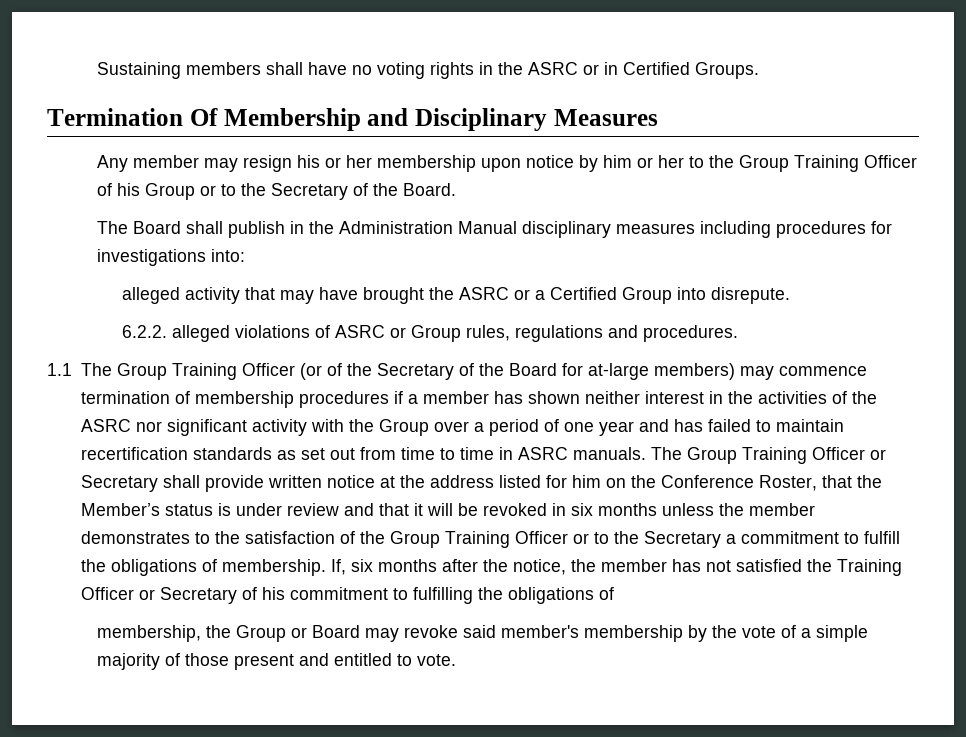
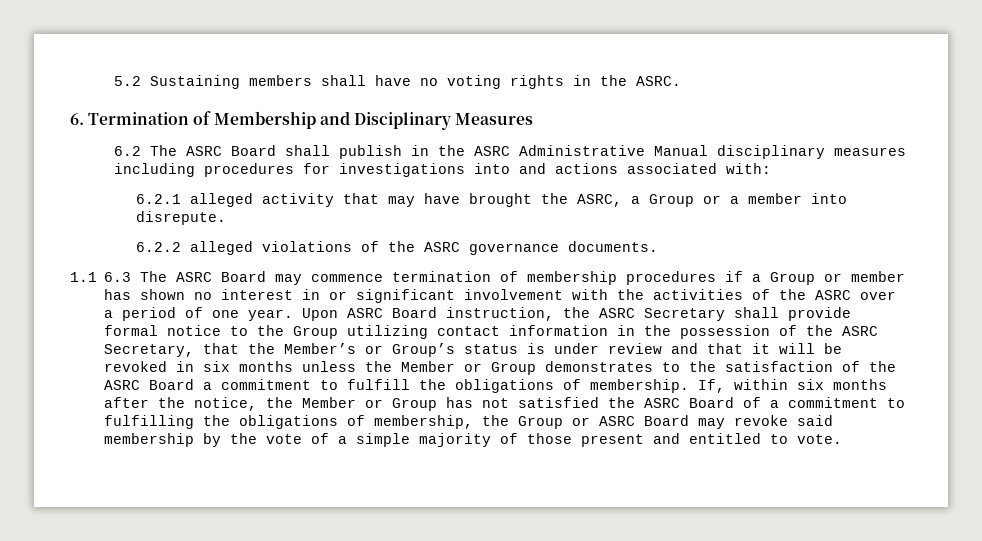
- Sustaining members shall have no voting rights in the ASRC or in Certified Groups.
- Termination Of Membership and Disciplinary Measures
- Any member may resign his or her membership upon notice by him or her to the Group Training Officer of his Group or to the Secretary of the Board.
- The Board shall publish in the Administration Manual disciplinary measures including procedures for investigations into:
- alleged activity that may have brought the ASRC or a Certified Group into disrepute.
+ 5.2 Sustaining members shall have no voting rights in the ASRC.
+ 6. Termination of Membership and Disciplinary Measures
+ 6.2 The ASRC Board shall publish in the ASRC Administrative Manual disciplinary measures including procedures for investigations into and actions associated with:
+ 6.2.1 alleged activity that may have brought the ASRC, a Group or a member into disrepute.
- 6.2.2. alleged violations of ASRC or Group rules, regulations and procedures.
- 1.1 The Group Training Officer (or of the Secretary of the Board for at-large members) may commence termination of membership procedures if a member has shown neither interest in the activities of the ASRC nor significant activity with the Group over a period of one year and has failed to maintain recertification standards as set out from time to time in ASRC manuals. The Group Training Officer or Secretary shall provide written notice at the address listed for him on the Conference Roster, that the Member’s status is under review and that it will be revoked in six months unless the member demonstrates to the satisfaction of the Group Training Officer or to the Secretary a commitment to fulfill the obligations of membership.
+ 6.2.2 alleged violations of the ASRC governance documents.
+ 1.1 6.3 The ASRC Board may commence termination of membership procedures if a Group or member has shown no interest in or significant involvement with the activities of the ASRC over a period of one year. Upon ASRC Board instruction, the ASRC Secretary shall provide formal notice to the Group utilizing contact information in the possession of the ASRC Secretary, that the Member’s or Group’s status is under review and that it will be revoked in six months unless the Member or Group demonstrates to the satisfaction of the ASRC Board a commitment to fulfill the obligations of membership.
- If, six months after the notice, the member has not satisfied the Training Officer or Secretary of his commitment to fulfilling the obligations of
- membership, the Group or Board may revoke said member's membership by the vote of a simple majority of those present and entitled to vote.
+ If, within six months after the notice, the Member or Group has not satisfied the ASRC Board of a commitment to fulfilling the obligations of membership, the Group or ASRC Board may revoke said membership by the vote of a simple majority of those present and entitled to vote.

